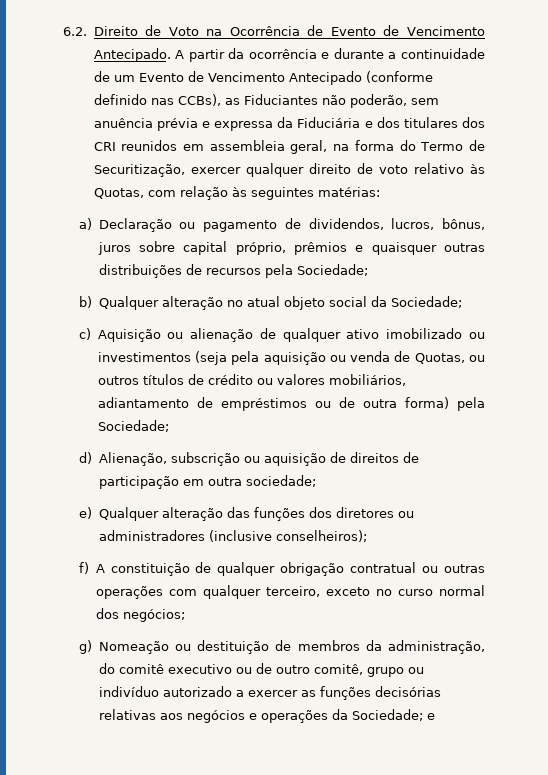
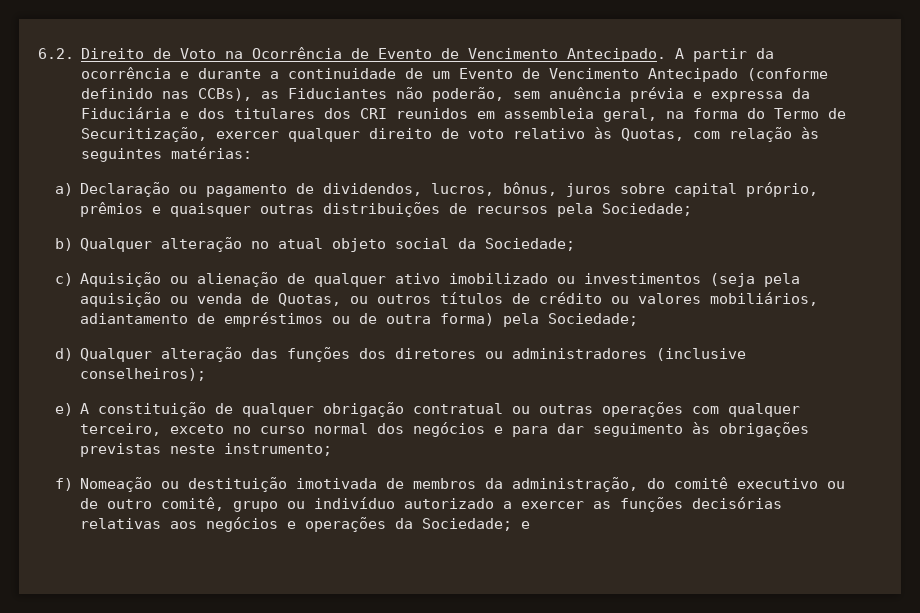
- d) Alienação, subscrição ou aquisição de direitos de participação em outra sociedade;
- e) Qualquer alteração das funções dos diretores ou administradores (inclusive conselheiros);
+ d) Qualquer alteração das funções dos diretores ou administradores (inclusive conselheiros);
- f) A constituição de qualquer obrigação contratual ou outras operações com qualquer terceiro, exceto no curso normal dos negócios;
- g) Nomeação ou destituição de membros da administração, do comitê executivo ou de outro comitê, grupo ou indivíduo autorizado a exercer as funções decisórias relativas aos negócios e operações da Sociedade; e
+ e) A constituição de qualquer obrigação contratual ou outras operações com qualquer terceiro, exceto no curso normal dos negócios e para dar seguimento às obrigações previstas neste instrumento;
+ f) Nomeação ou destituição imotivada de membros da administração, do comitê executivo ou de outro comitê, grupo ou indivíduo autorizado a exercer as funções decisórias relativas aos negócios e operações da Sociedade; e

